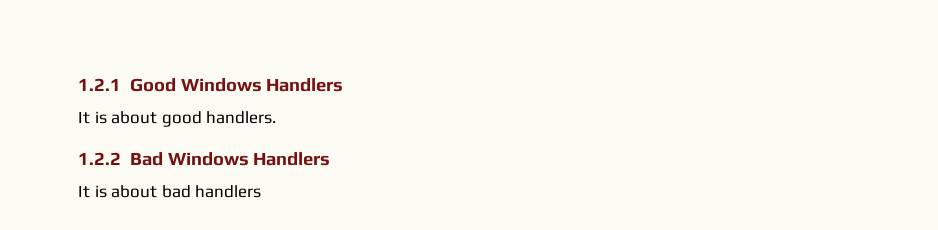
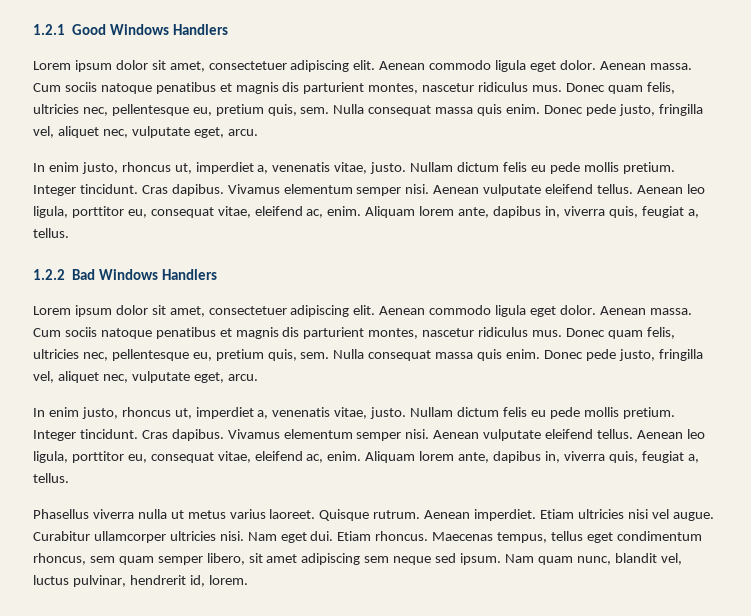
  1.2.1 Good Windows Handlers
- It is about good handlers.
+ Lorem ipsum dolor sit amet, consectetuer adipiscing elit. Aenean commodo ligula eget dolor. Aenean massa. Cum sociis natoque penatibus et magnis dis parturient montes, nascetur ridiculus mus. Donec quam felis, ultricies nec, pellentesque eu, pretium quis, sem. Nulla consequat massa quis enim. Donec pede justo, fringilla vel, aliquet nec, vulputate eget, arcu.
+ In enim justo, rhoncus ut, imperdiet a, venenatis vitae, justo. Nullam dictum felis eu pede mollis pretium. Integer tincidunt. Cras dapibus. Vivamus elementum semper nisi. Aenean vulputate eleifend tellus. Aenean leo ligula, porttitor eu, consequat vitae, eleifend ac, enim. Aliquam lorem ante, dapibus in, viverra quis, feugiat a, tellus.
  1.2.2 Bad Windows Handlers
- It is about bad handlers
+ Lorem ipsum dolor sit amet, consectetuer adipiscing elit. Aenean commodo ligula eget dolor. Aenean massa. Cum sociis natoque penatibus et magnis dis parturient montes, nascetur ridiculus mus. Donec quam felis, ultricies nec, pellentesque eu, pretium quis, sem. Nulla consequat massa quis enim. Donec pede justo, fringilla vel, aliquet nec, vulputate eget, arcu.
+ In enim justo, rhoncus ut, imperdiet a, venenatis vitae, justo. Nullam dictum felis eu pede mollis pretium. Integer tincidunt. Cras dapibus. Vivamus elementum semper nisi. Aenean vulputate eleifend tellus. Aenean leo ligula, porttitor eu, consequat vitae, eleifend ac, enim. Aliquam lorem ante, dapibus in, viverra quis, feugiat a, tellus.
+ Phasellus viverra nulla ut metus varius laoreet. Quisque rutrum. Aenean imperdiet. Etiam ultricies nisi vel augue. Curabitur ullamcorper ultricies nisi. Nam eget dui. Etiam rhoncus. Maecenas tempus, tellus eget condimentum rhoncus, sem quam semper libero, sit amet adipiscing sem neque sed ipsum. Nam quam nunc, blandit vel, luctus pulvinar, hendrerit id, lorem.

